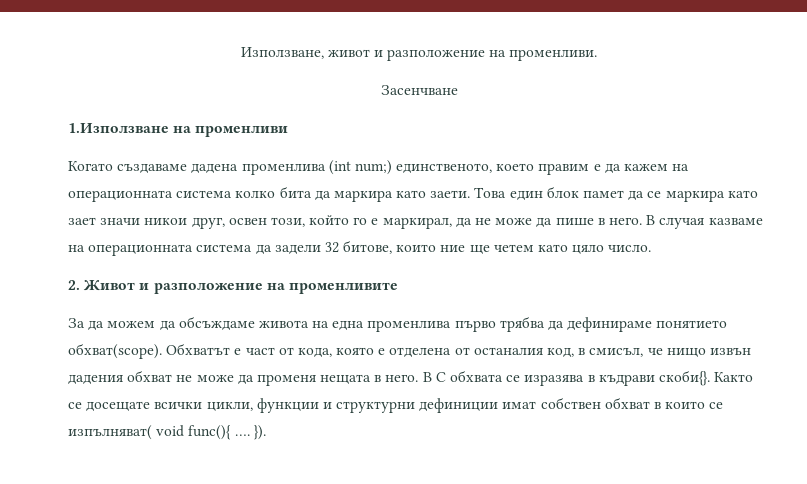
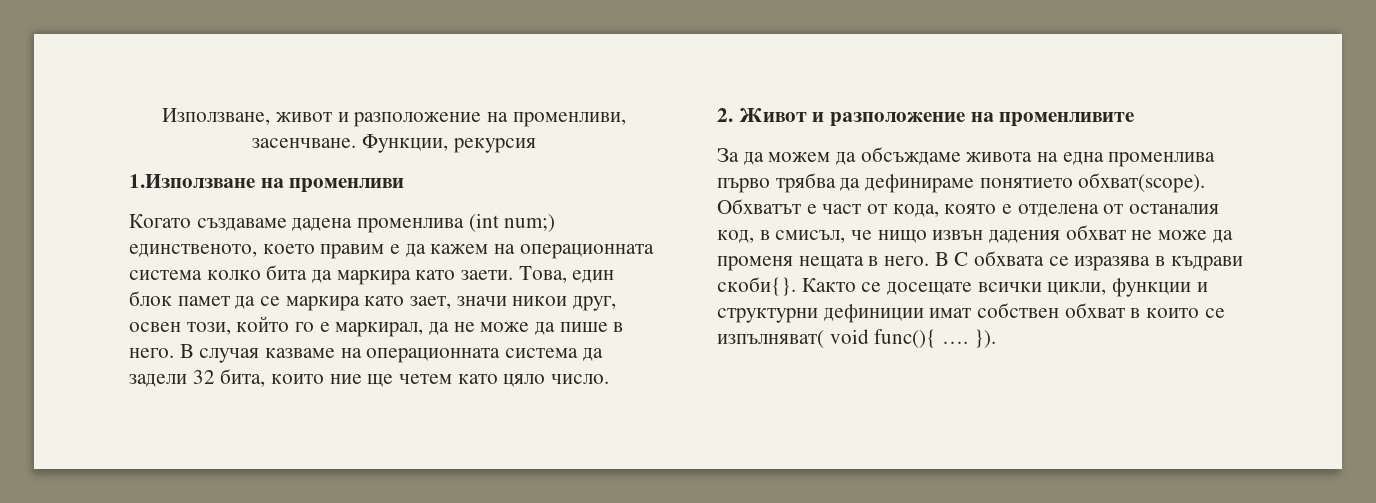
- Използване, живот и разположение на променливи.
- Засенчване
+ Използване, живот и разположение на променливи, засенчване. Функции, рекурсия
- Това един блок памет да се маркира като зает значи никои друг, освен този, който го е маркирал, да не може да пише в него.
+ Това, един блок памет да се маркира като зает, значи никои друг, освен този, който го е маркирал, да не може да пише в него.
- В случая казваме на операционната система да задели 32 битове, които ние ще четем като цяло число.
+ В случая казваме на операционната система да задели 32 бита, които ние ще четем като цяло число.

